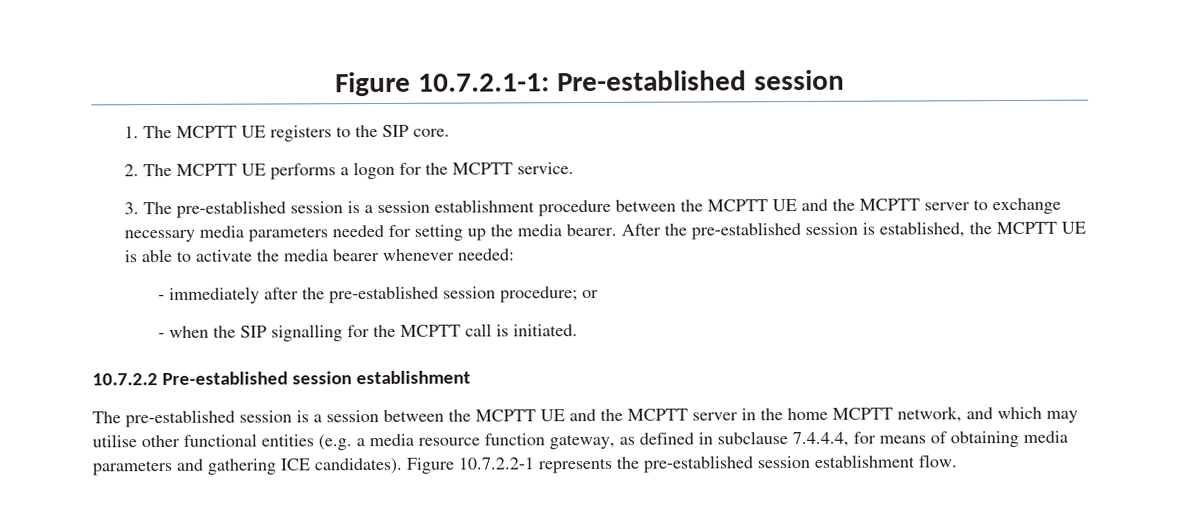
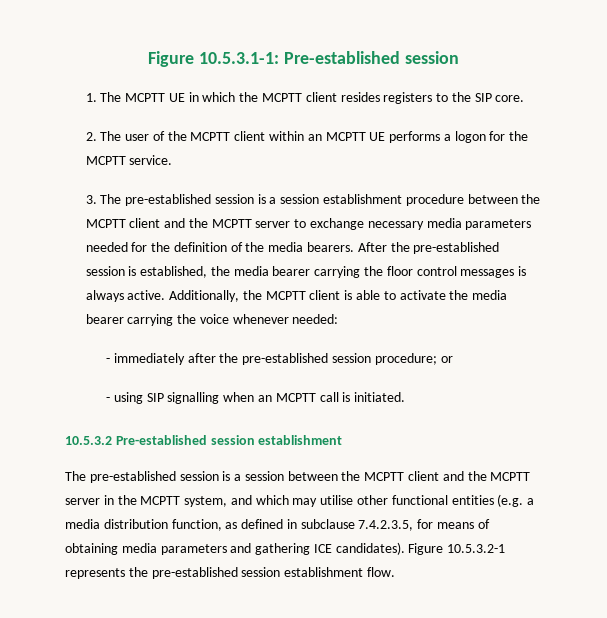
- Figure 10.7.2.1-1: Pre-established session
+ Figure 10.5.3.1-1: Pre-established session
- 1. The MCPTT UE registers to the SIP core.
+ 1. The MCPTT UE in which the MCPTT client resides registers to the SIP core.
- 2. The MCPTT UE performs a logon for the MCPTT service.
+ 2. The user of the MCPTT client within an MCPTT UE performs a logon for the MCPTT service.
- 3. The pre-established session is a session establishment procedure between the MCPTT UE and the MCPTT server to exchange necessary media parameters needed for setting up the media bearer.
+ 3. The pre-established session is a session establishment procedure between the MCPTT client and the MCPTT server to exchange necessary media parameters needed for the definition of the media bearers.
- After the pre-established session is established, the MCPTT UE is able to activate the media bearer whenever needed:
+ After the pre-established session is established, the media bearer carrying the floor control messages is always active. Additionally, the MCPTT client is able to activate the media bearer carrying the voice whenever needed:
- - when the SIP signalling for the MCPTT call is initiated.
+ - using SIP signalling when an MCPTT call is initiated.
- 10.7.2.2 Pre-established session establishment
+ 10.5.3.2 Pre-established session establishment
- The pre-established session is a session between the MCPTT UE and the MCPTT server in the home MCPTT network, and which may utilise other functional entities (e.g. a media resource function gateway, as defined in subclause 7.4.4.4, for means of obtaining media parameters and gathering ICE candidates).
+ The pre-established session is a session between the MCPTT client and the MCPTT server in the MCPTT system, and which may utilise other functional entities (e.g. a media distribution function, as defined in subclause 7.4.2.3.5, for means of obtaining media parameters and gathering ICE candidates).
- Figure 10.7.2.2-1 represents the pre-established session establishment flow.
+ Figure 10.5.3.2-1 represents the pre-established session establishment flow.

